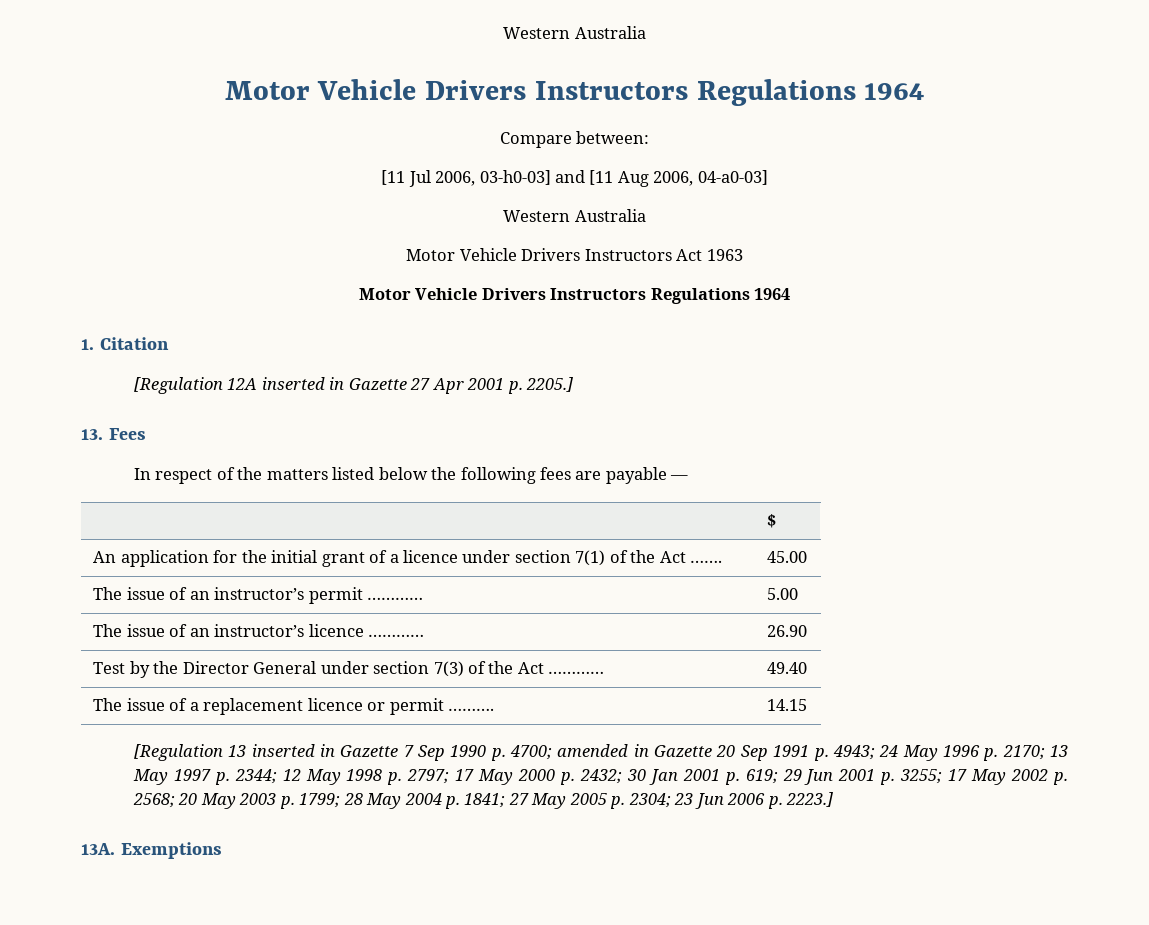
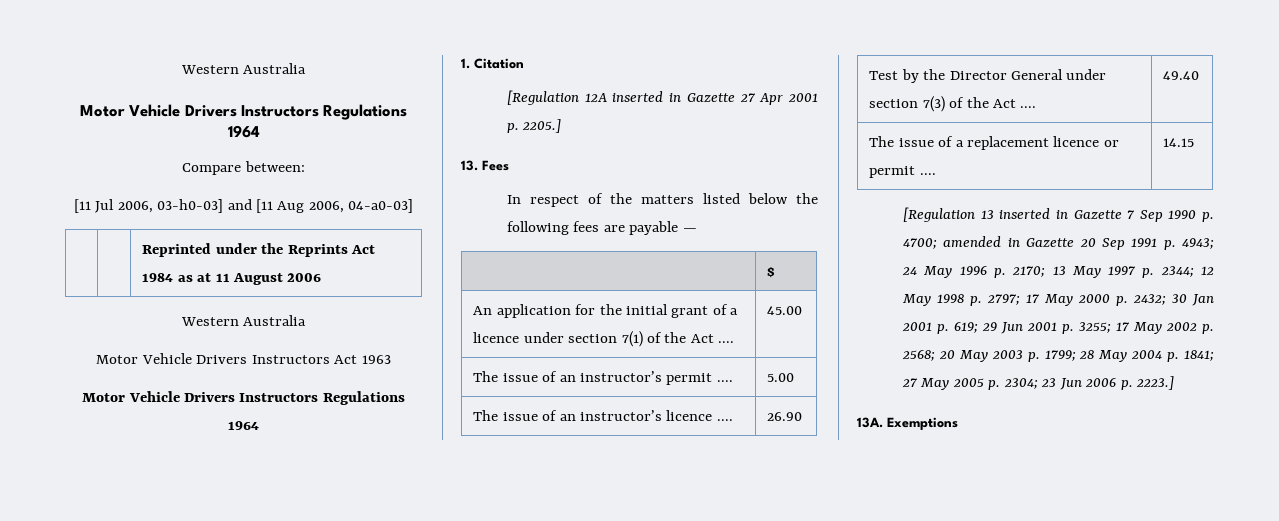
+ | | Reprinted under the Reprints Act 1984 as at 11 August 2006
- An application for the initial grant of a licence under section 7(1) of the Act ……. | 45.00
+ An application for the initial grant of a licence under section 7(1) of the Act .... | 45.00
- The issue of an instructor’s permit ………… | 5.00
+ The issue of an instructor’s permit .... | 5.00
- The issue of an instructor’s licence ………… | 26.90
+ The issue of an instructor’s licence .... | 26.90
- Test by the Director General under section 7(3) of the Act ………… | 49.40
+ Test by the Director General under section 7(3) of the Act .... | 49.40
- The issue of a replacement licence or permit ………. | 14.15
+ The issue of a replacement licence or permit .... | 14.15

